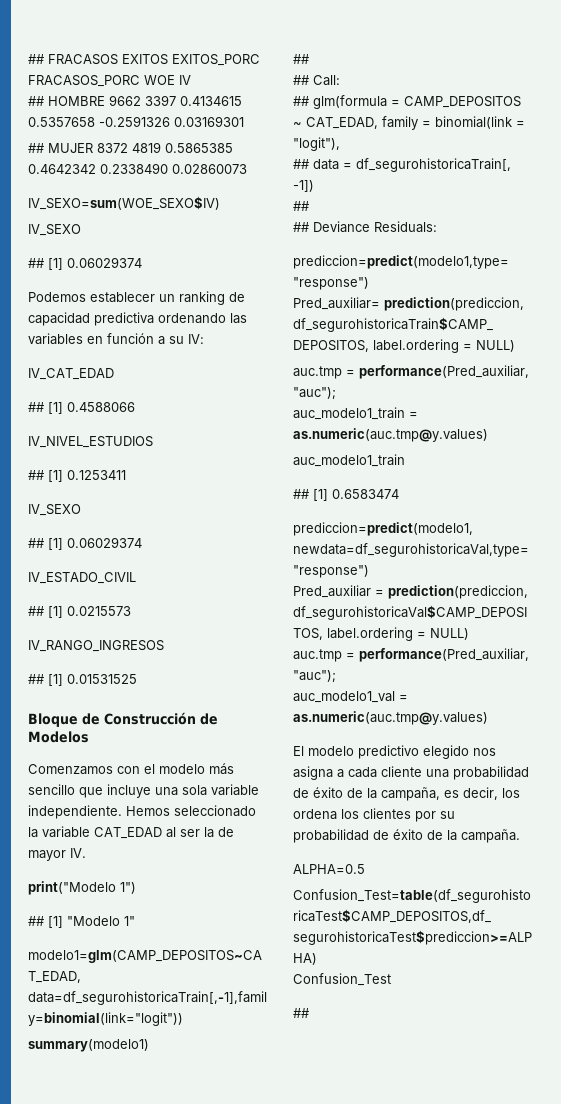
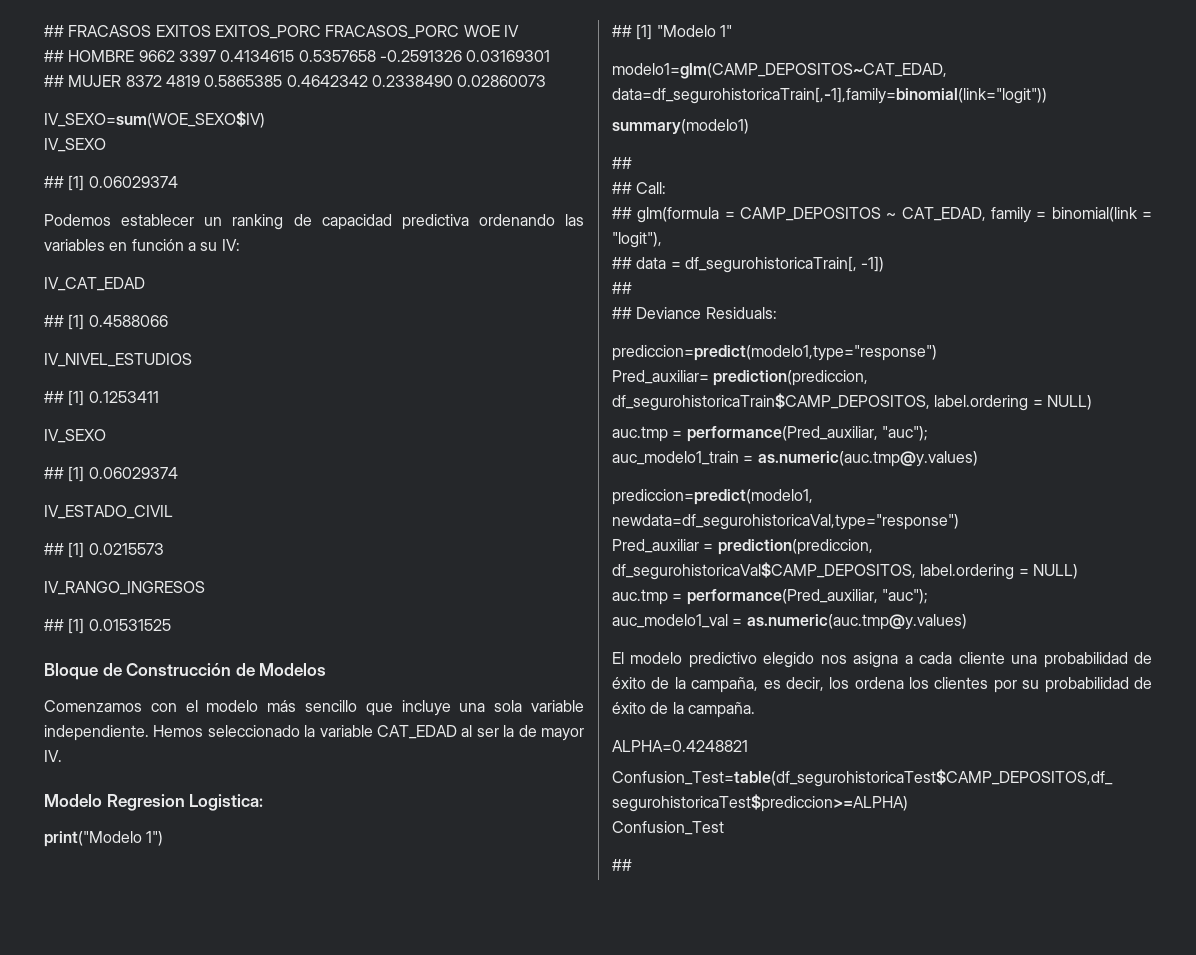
+ Modelo Regresion Logistica:
  auc_modelo1_train = as.numeric(auc.tmp@y.values)
- auc_modelo1_train
- ## [1] 0.6583474
- ALPHA=0.5
+ ALPHA=0.4248821

